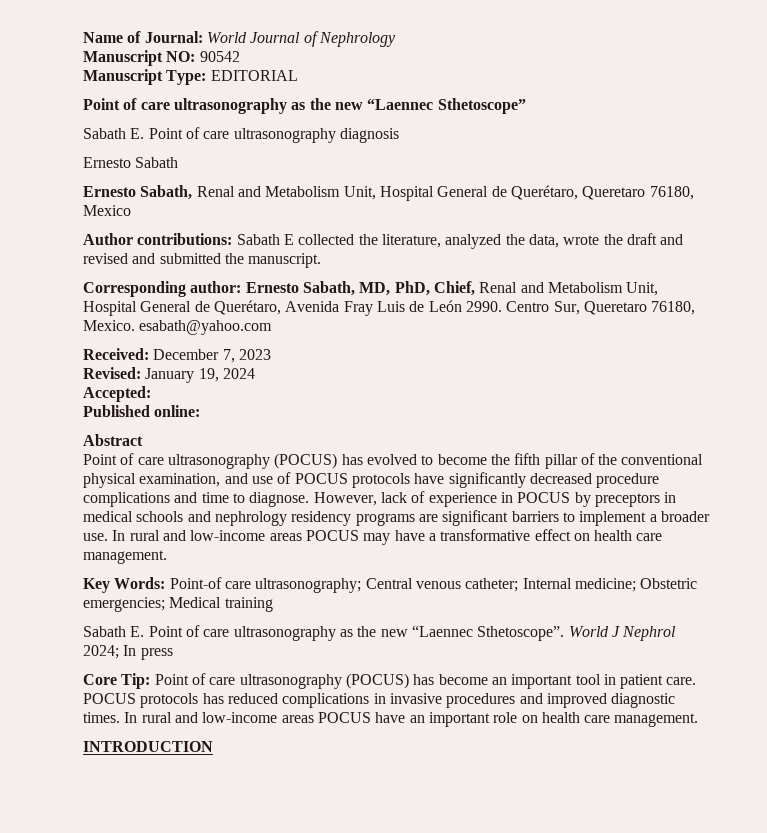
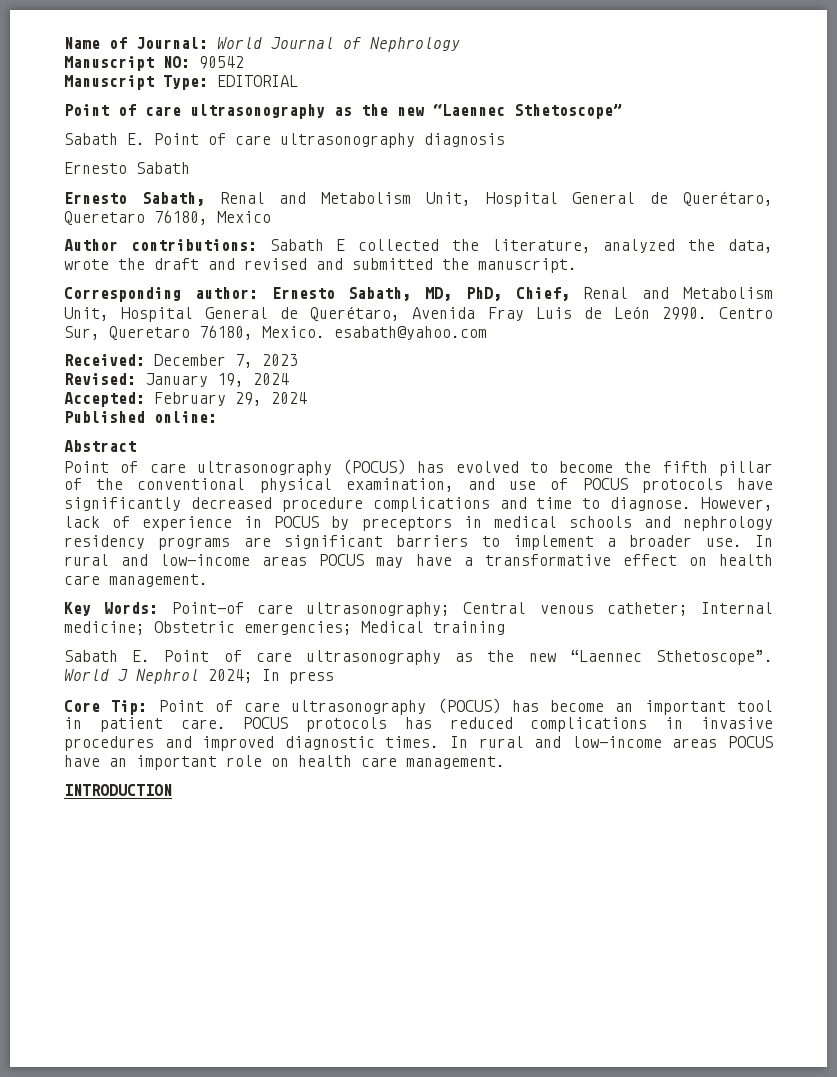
- Accepted:
+ Accepted: February 29, 2024

